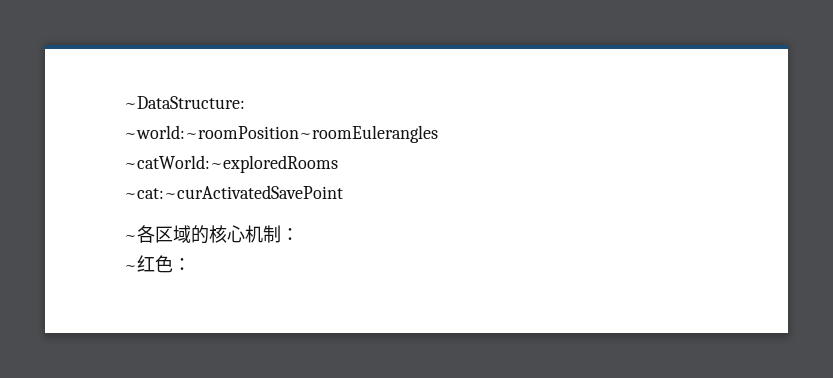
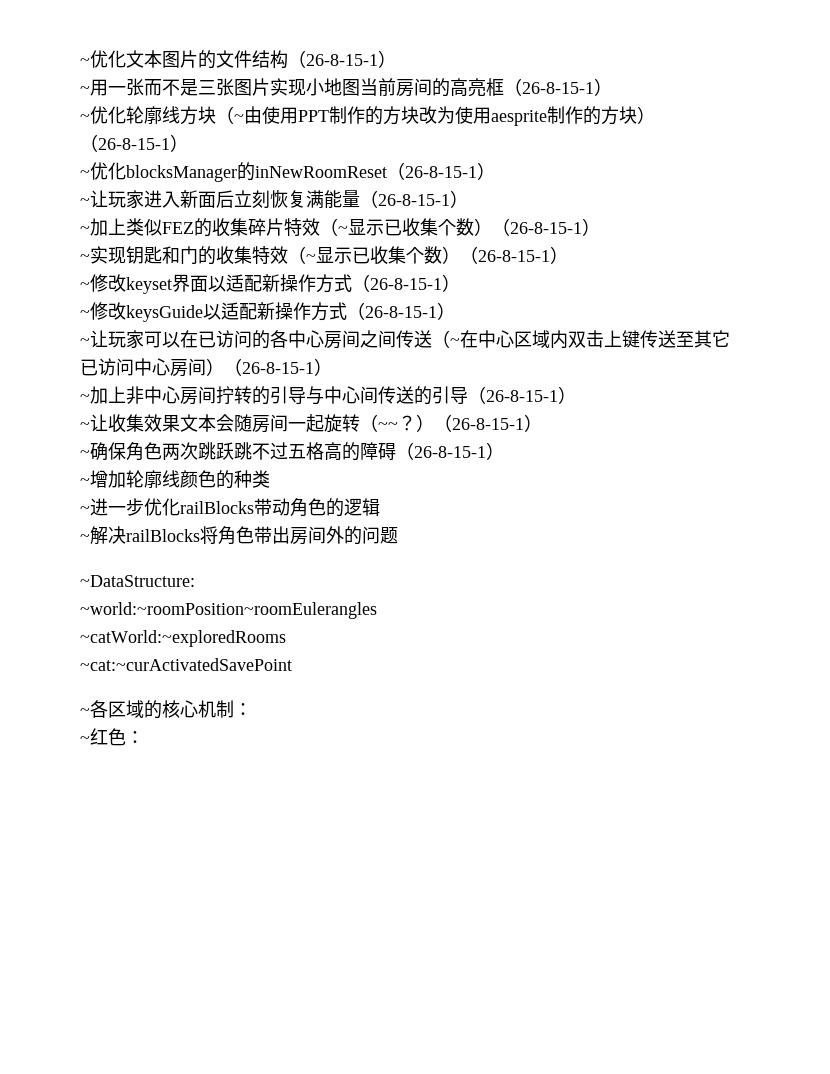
+ ~优化文本图片的文件结构（26-8-15-1）
+ ~用一张而不是三张图片实现小地图当前房间的高亮框（26-8-15-1）
+ ~优化轮廓线方块（~由使用PPT制作的方块改为使用aesprite制作的方块）（26-8-15-1）
+ ~优化blocksManager的inNewRoomReset（26-8-15-1）
+ ~让玩家进入新面后立刻恢复满能量（26-8-15-1）
+ ~加上类似FEZ的收集碎片特效（~显示已收集个数）（26-8-15-1）
+ ~实现钥匙和门的收集特效（~显示已收集个数）（26-8-15-1）
+ ~修改keyset界面以适配新操作方式（26-8-15-1）
+ ~修改keysGuide以适配新操作方式（26-8-15-1）
+ ~让玩家可以在已访问的各中心房间之间传送（~在中心区域内双击上键传送至其它已访问中心房间）（26-8-15-1）
+ ~加上非中心房间拧转的引导与中心间传送的引导（26-8-15-1）
+ ~让收集效果文本会随房间一起旋转（~~？）（26-8-15-1）
+ ~确保角色两次跳跃跳不过五格高的障碍（26-8-15-1）
+ ~增加轮廓线颜色的种类
+ ~进一步优化railBlocks带动角色的逻辑
+ ~解决railBlocks将角色带出房间外的问题

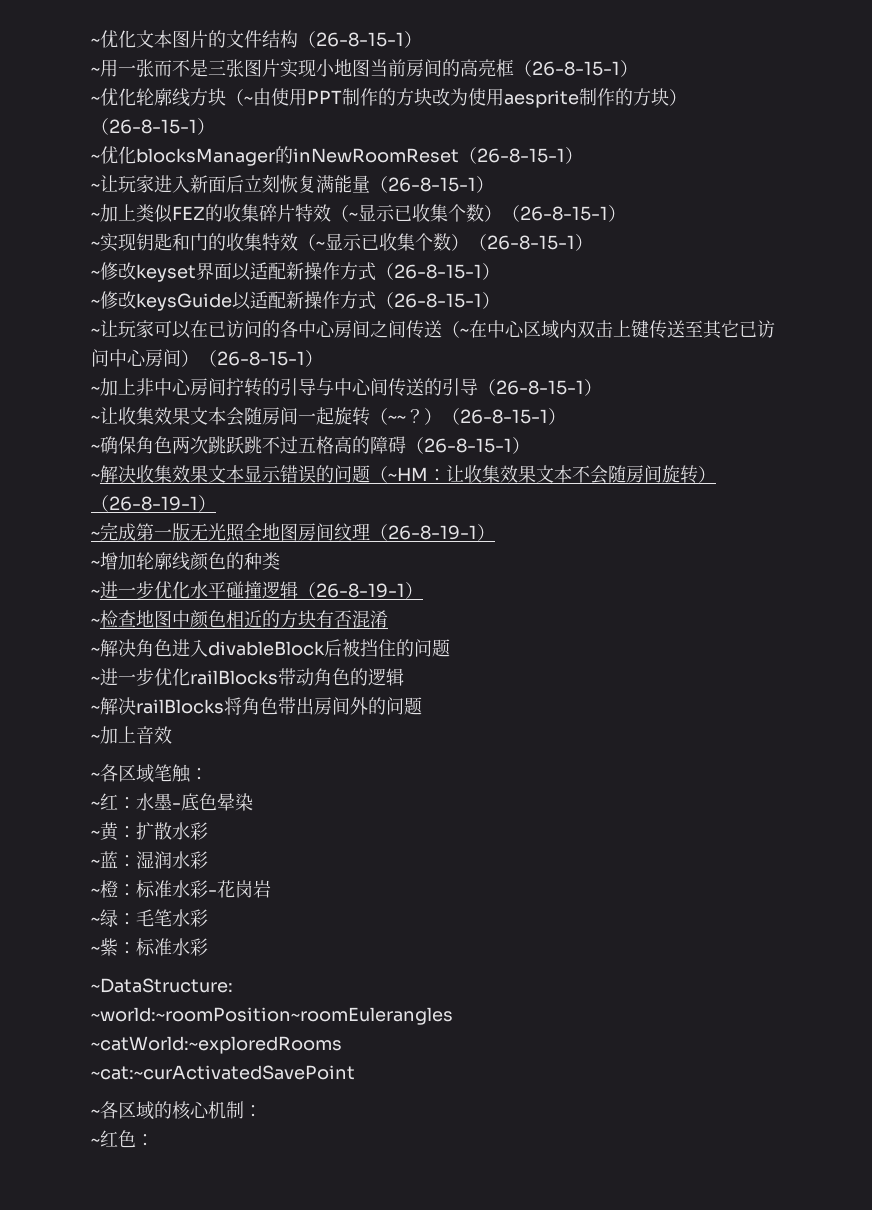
+ ~解决收集效果文本显示错误的问题（~HM：让收集效果文本不会随房间旋转）（26-8-19-1）
+ ~完成第一版无光照全地图房间纹理（26-8-19-1）
+ ~进一步优化水平碰撞逻辑（26-8-19-1）
+ ~检查地图中颜色相近的方块有否混淆
+ ~解决角色进入divableBlock后被挡住的问题
+ ~加上音效
+ ~各区域笔触：
+ ~红：水墨-底色晕染
+ ~黄：扩散水彩
+ ~蓝：湿润水彩
+ ~橙：标准水彩-花岗岩
+ ~绿：毛笔水彩
+ ~紫：标准水彩

